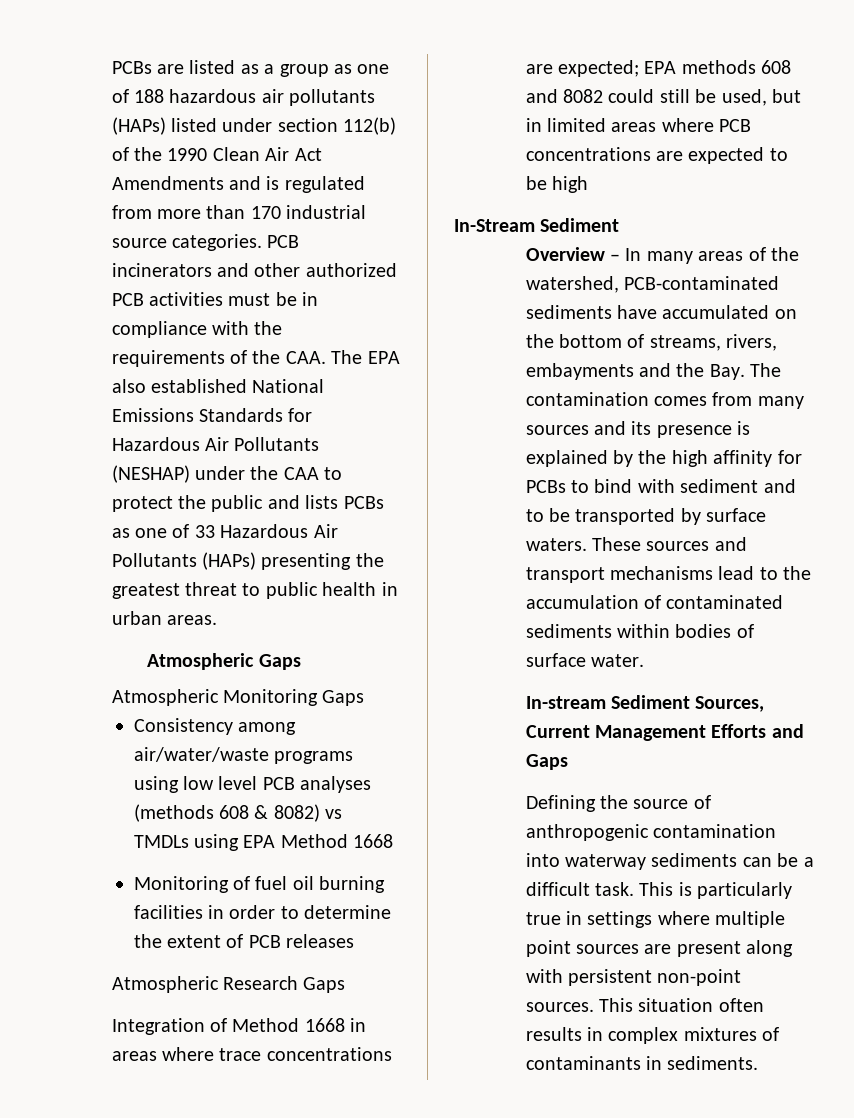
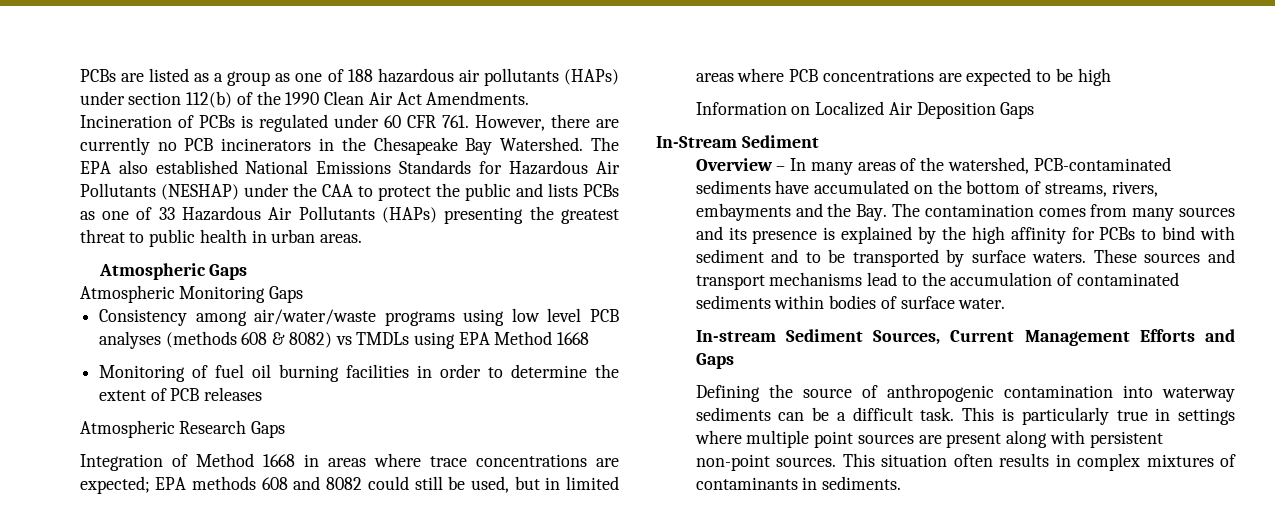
- PCBs are listed as a group as one of 188 hazardous air pollutants (HAPs) listed under section 112(b) of the 1990 Clean Air Act Amendments and is regulated from more than 170 industrial source categories. PCB incinerators and other authorized PCB activities must be in compliance with the requirements of the CAA. The EPA also established National Emissions Standards for Hazardous Air Pollutants (NESHAP) under the CAA to protect the public and lists PCBs as one of 33 Hazardous Air Pollutants (HAPs) presenting the greatest threat to public health in urban areas.
+ PCBs are listed as a group as one of 188 hazardous air pollutants (HAPs) under section 112(b) of the 1990 Clean Air Act Amendments. Incineration of PCBs is regulated under 60 CFR 761. However, there are currently no PCB incinerators in the Chesapeake Bay Watershed. The EPA also established National Emissions Standards for Hazardous Air Pollutants (NESHAP) under the CAA to protect the public and lists PCBs as one of 33 Hazardous Air Pollutants (HAPs) presenting the greatest threat to public health in urban areas.
+ Information on Localized Air Deposition Gaps

